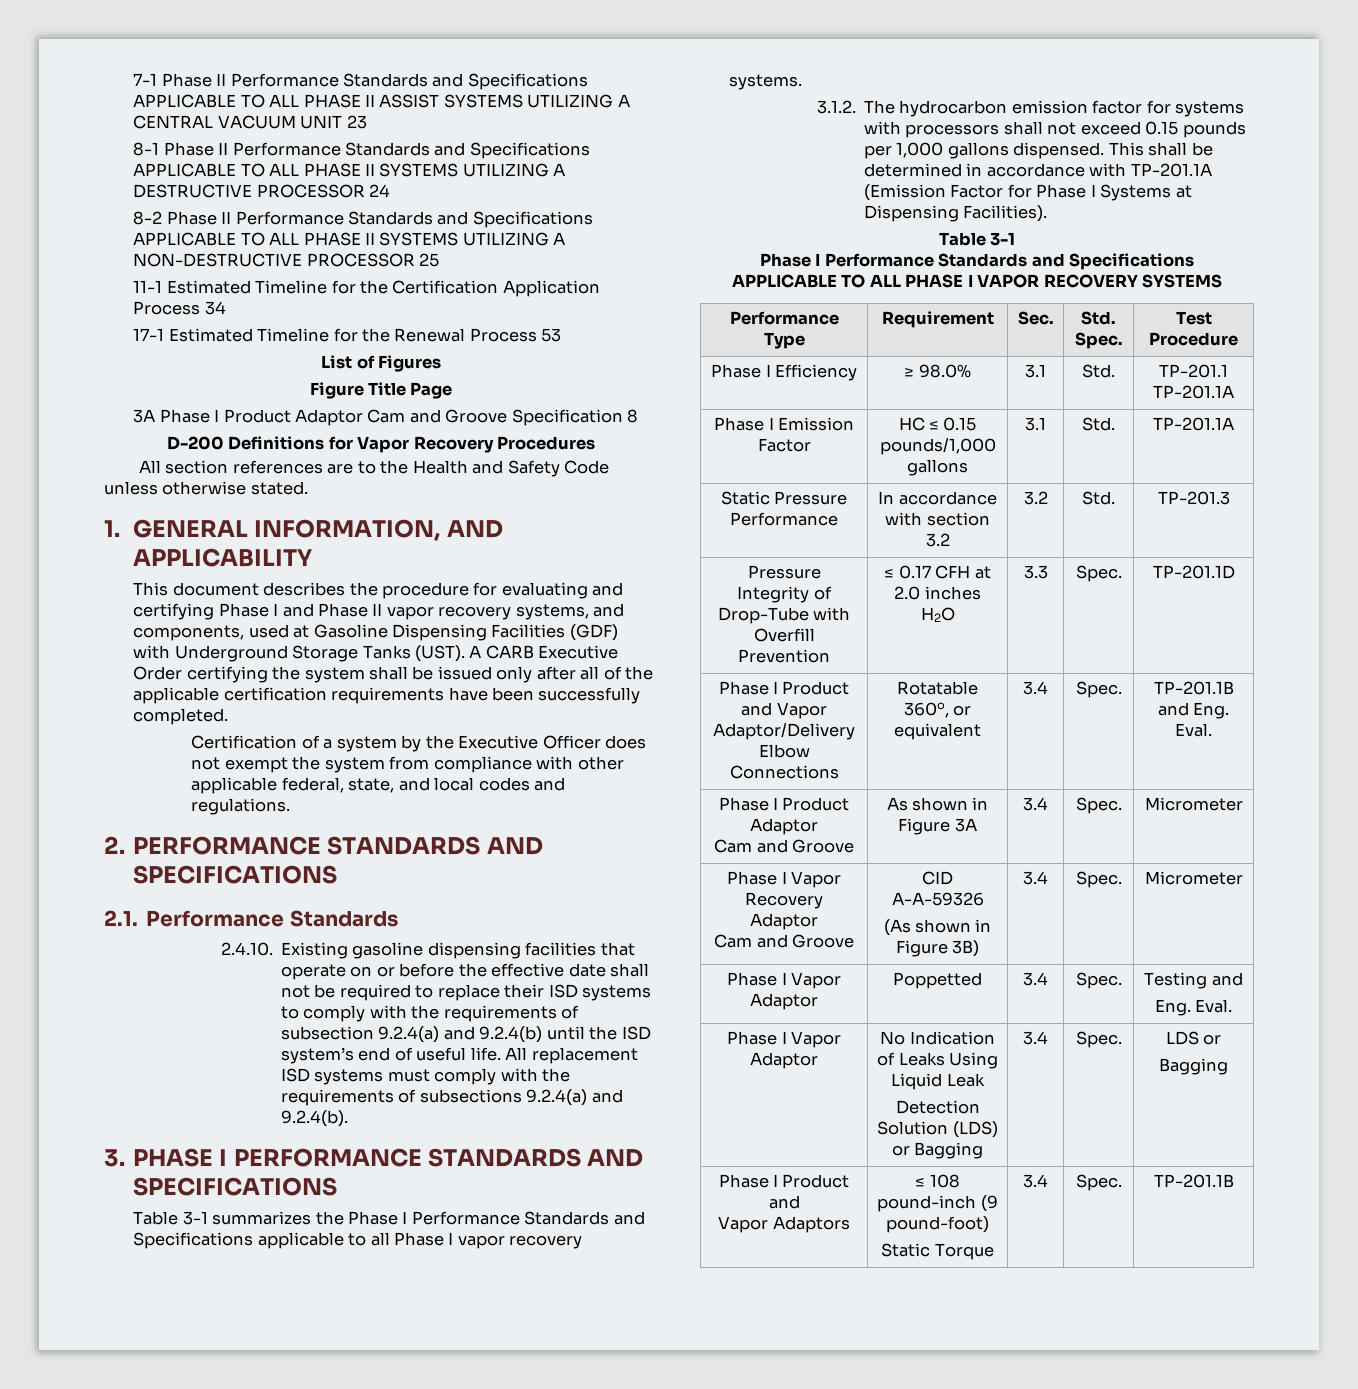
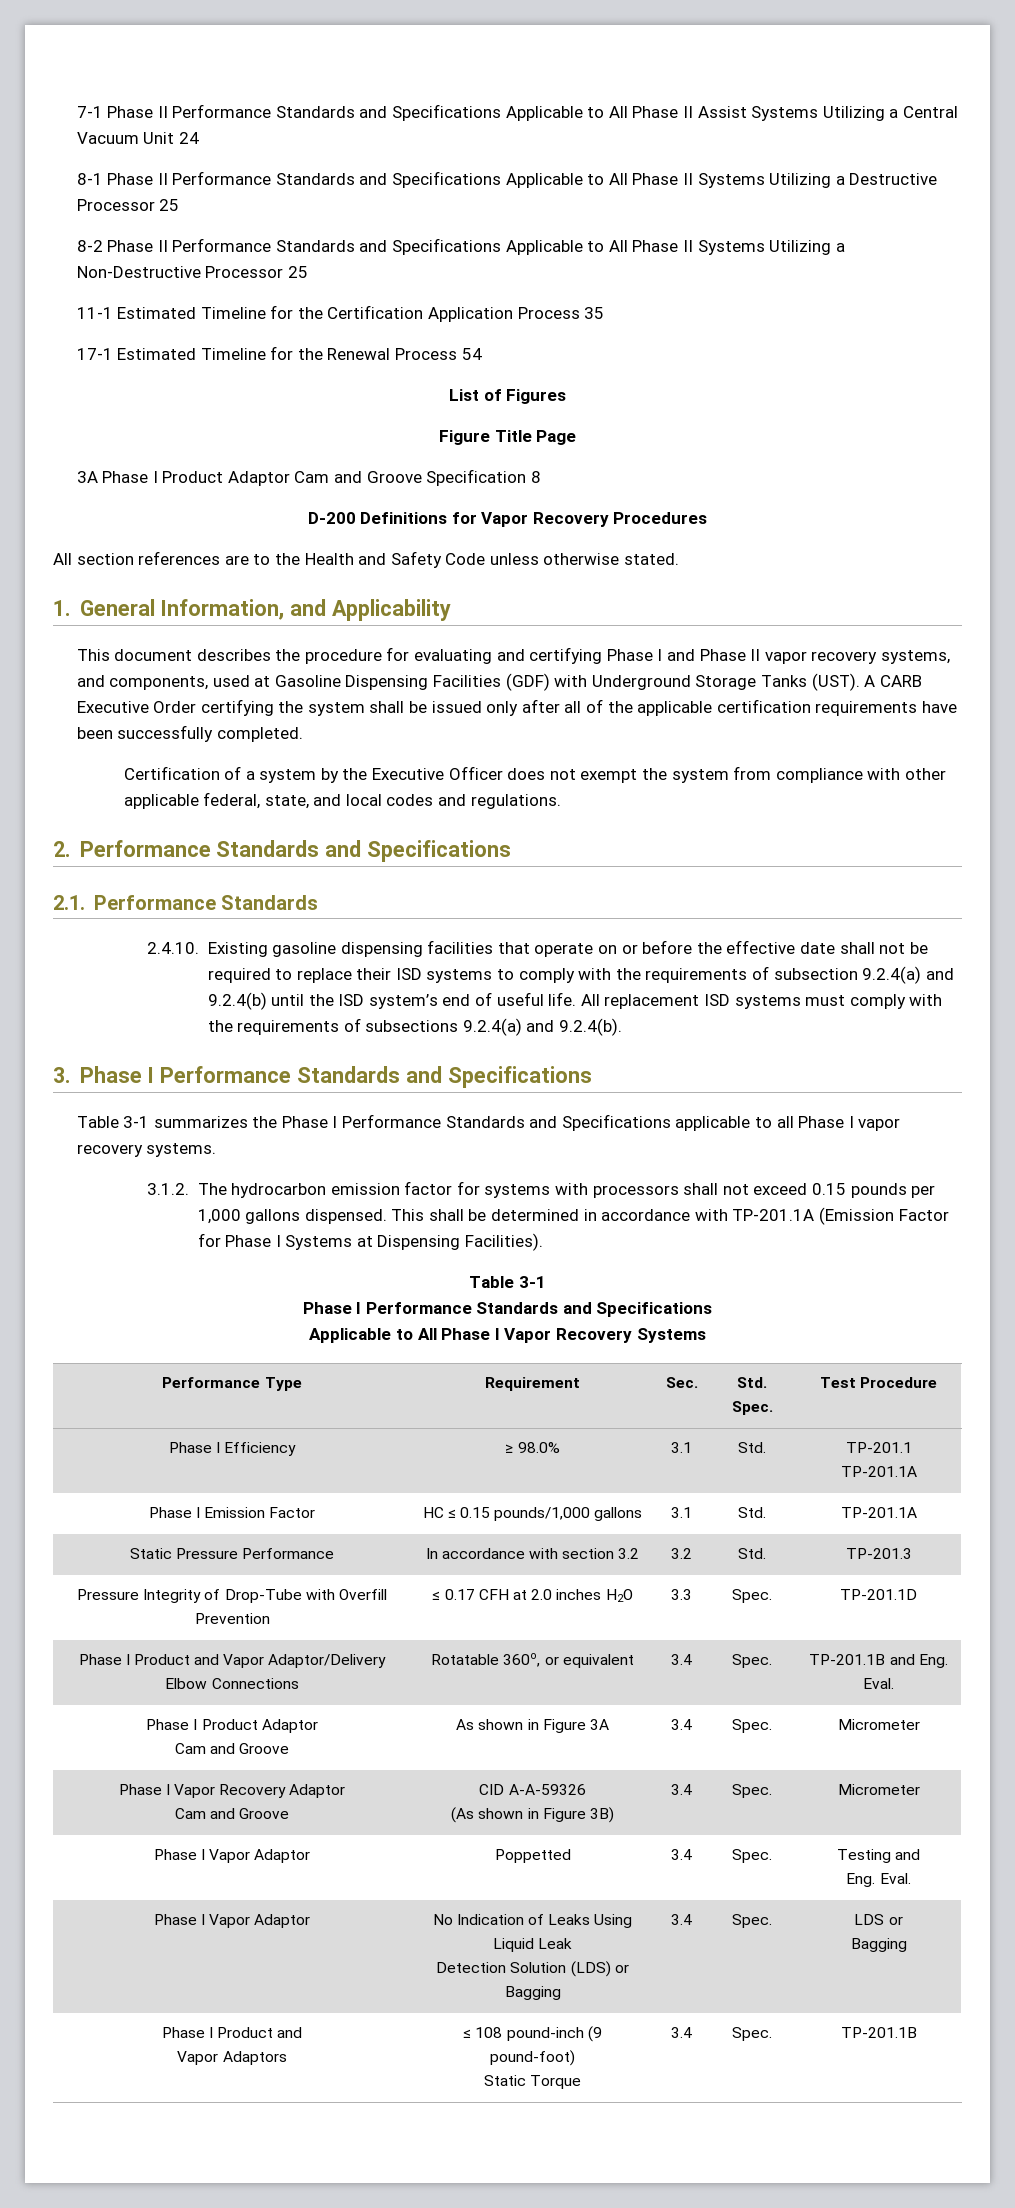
- 7-1 Phase II Performance Standards and Specifications APPLICABLE TO ALL PHASE II ASSIST SYSTEMS UTILIZING A CENTRAL VACUUM UNIT 23
+ 7-1 Phase II Performance Standards and Specifications Applicable to All Phase II Assist Systems Utilizing a Central Vacuum Unit 24
- 8-1 Phase II Performance Standards and Specifications APPLICABLE TO ALL PHASE II SYSTEMS UTILIZING A DESTRUCTIVE PROCESSOR 24
+ 8-1 Phase II Performance Standards and Specifications Applicable to All Phase II Systems Utilizing a Destructive Processor 25
- 8-2 Phase II Performance Standards and Specifications APPLICABLE TO ALL PHASE II SYSTEMS UTILIZING A NON-DESTRUCTIVE PROCESSOR 25
+ 8-2 Phase II Performance Standards and Specifications Applicable to All Phase II Systems Utilizing a Non-Destructive Processor 25
- 11-1 Estimated Timeline for the Certification Application Process 34
+ 11-1 Estimated Timeline for the Certification Application Process 35
- 17-1 Estimated Timeline for the Renewal Process 53
+ 17-1 Estimated Timeline for the Renewal Process 54
- 1. GENERAL INFORMATION, AND APPLICABILITY
+ 1. General Information, and Applicability
- 2. PERFORMANCE STANDARDS AND SPECIFICATIONS
+ 2. Performance Standards and Specifications
- 3. PHASE I PERFORMANCE STANDARDS AND SPECIFICATIONS
+ 3. Phase I Performance Standards and Specifications
- APPLICABLE TO ALL PHASE I VAPOR RECOVERY SYSTEMS
+ Applicable to All Phase I Vapor Recovery Systems

